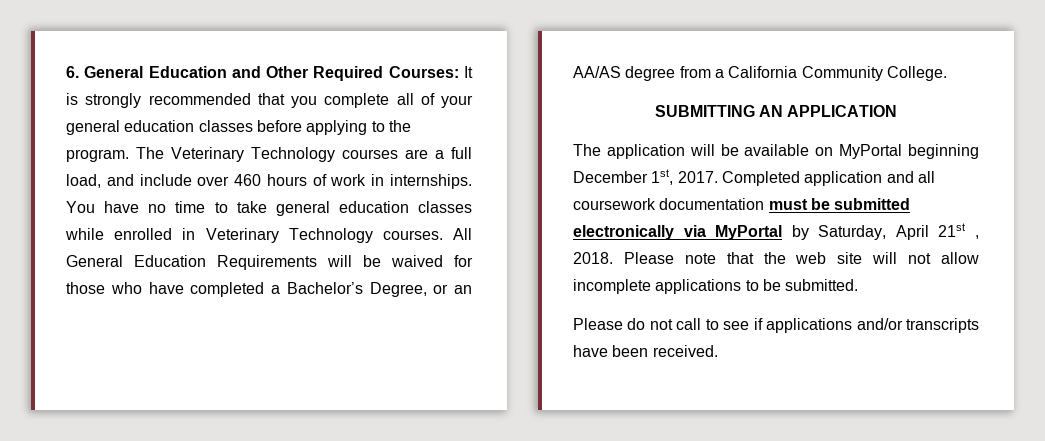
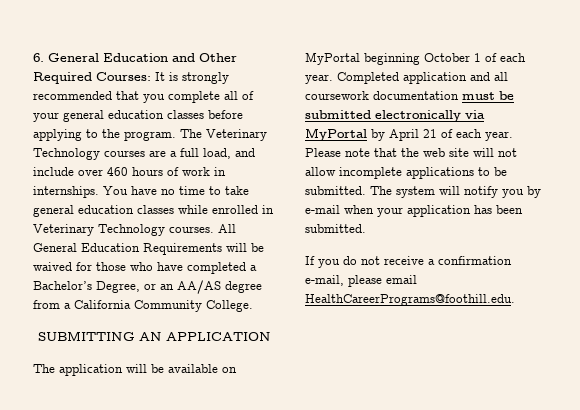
- The application will be available on MyPortal beginning December 1st, 2017.
+ The application will be available on MyPortal beginning October 1 of each year.
- Completed application and all coursework documentation must be submitted electronically via MyPortal by Saturday, April 21st , 2018.
+ Completed application and all coursework documentation must be submitted electronically via MyPortal by April 21 of each year.
- Please note that the web site will not allow incomplete applications to be submitted.
- Please do not call to see if applications and/or transcripts have been received.
+ Please note that the web site will not allow incomplete applications to be submitted. The system will notify you by e-mail when your application has been submitted.
+ If you do not receive a confirmation e-mail, please email HealthCareerPrograms@foothill.edu.

